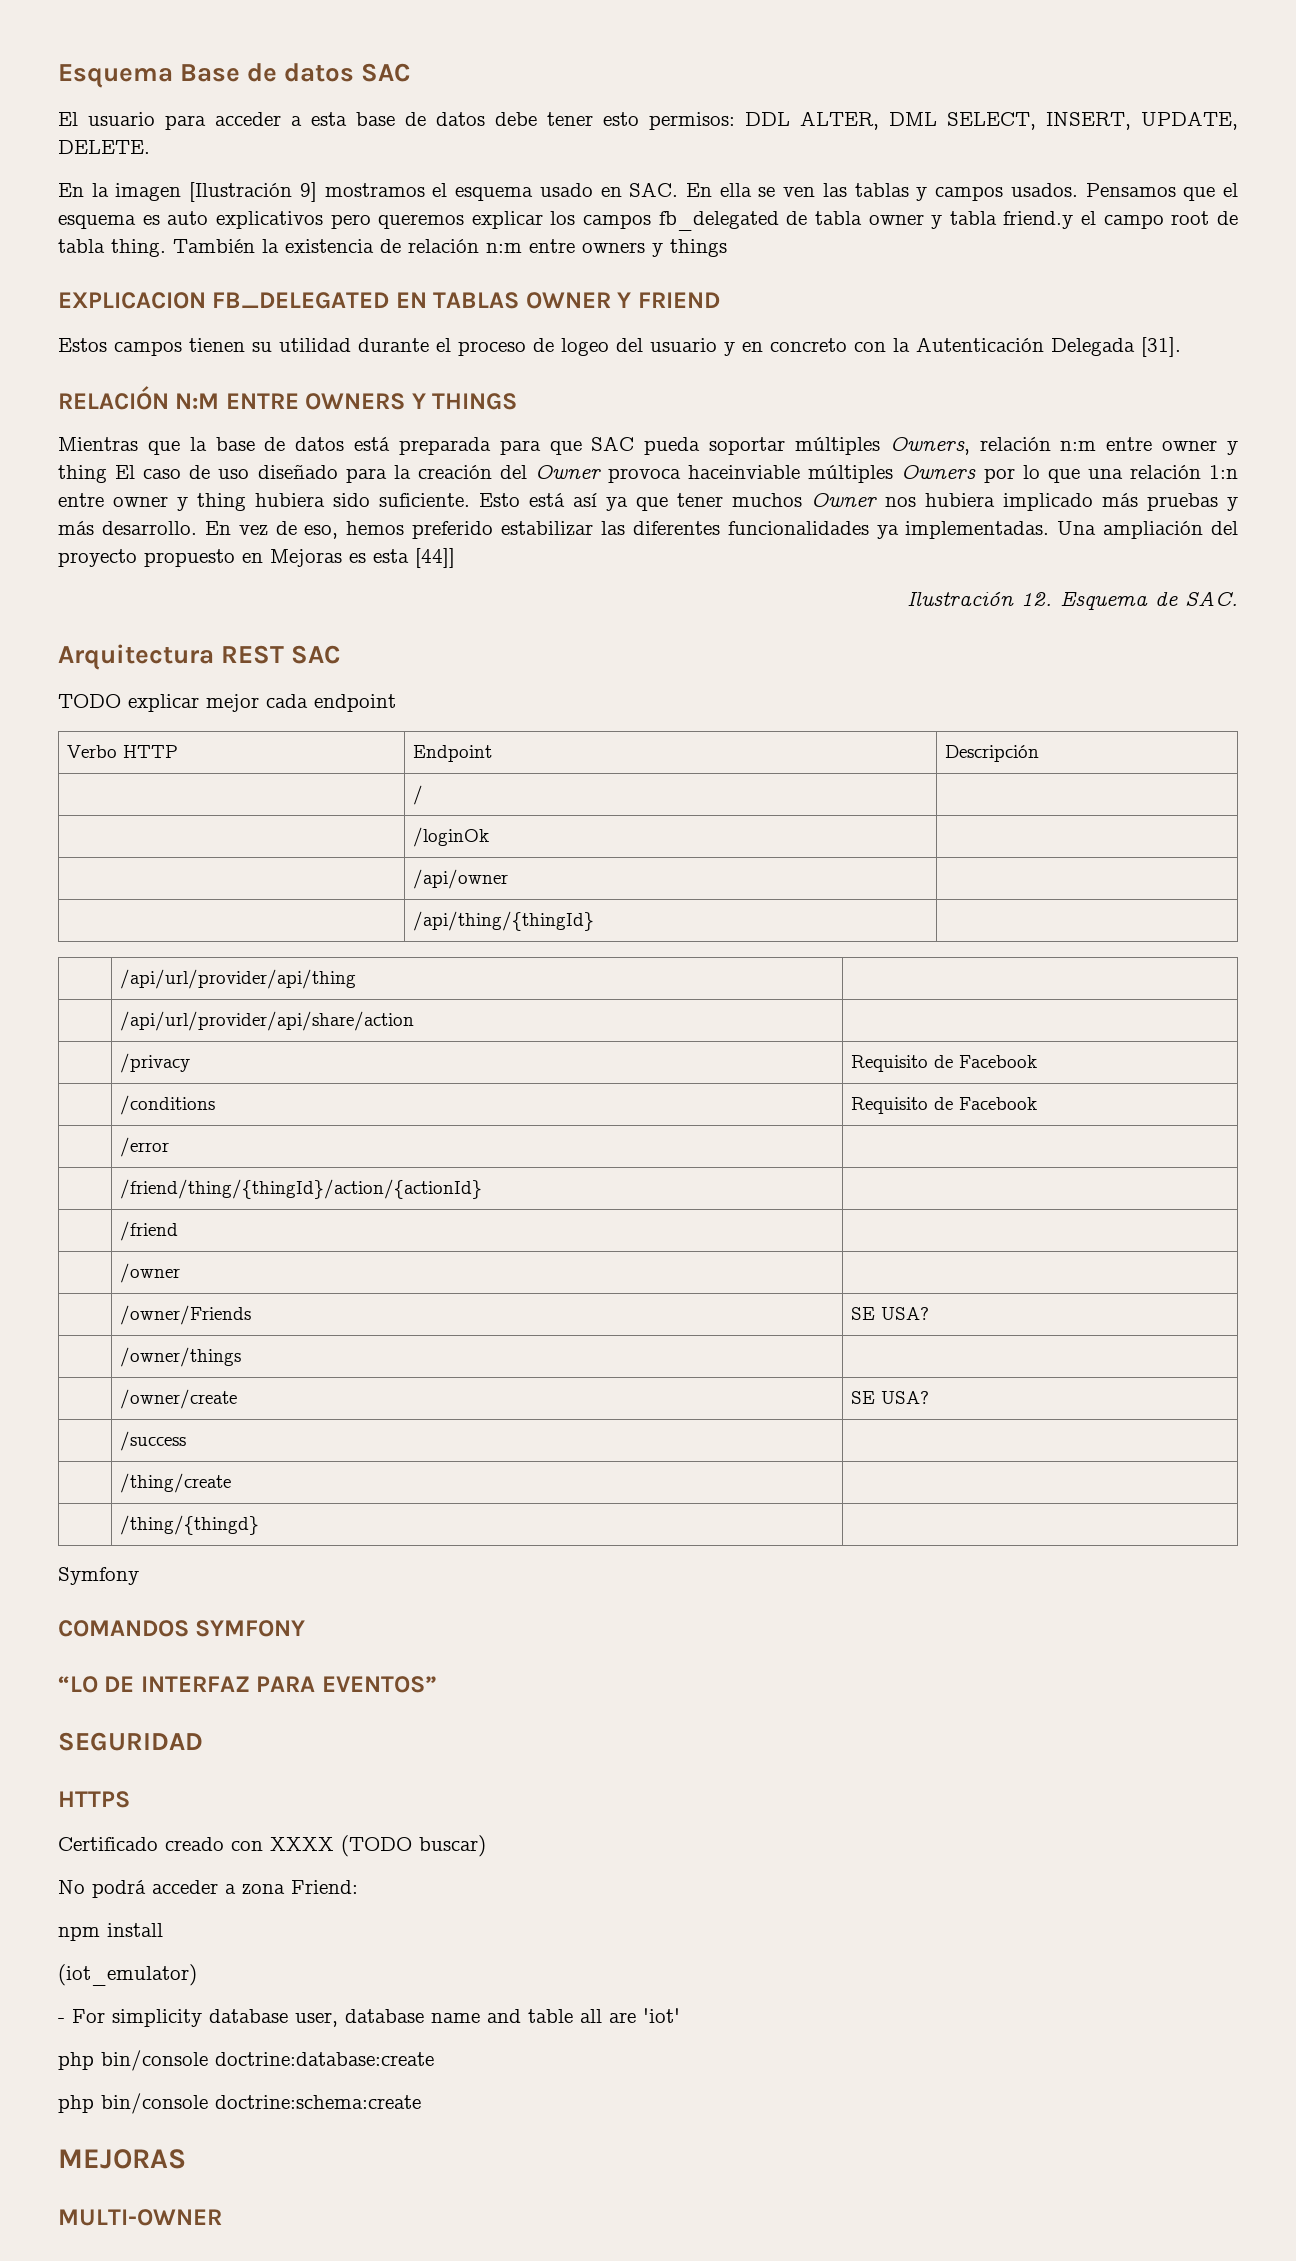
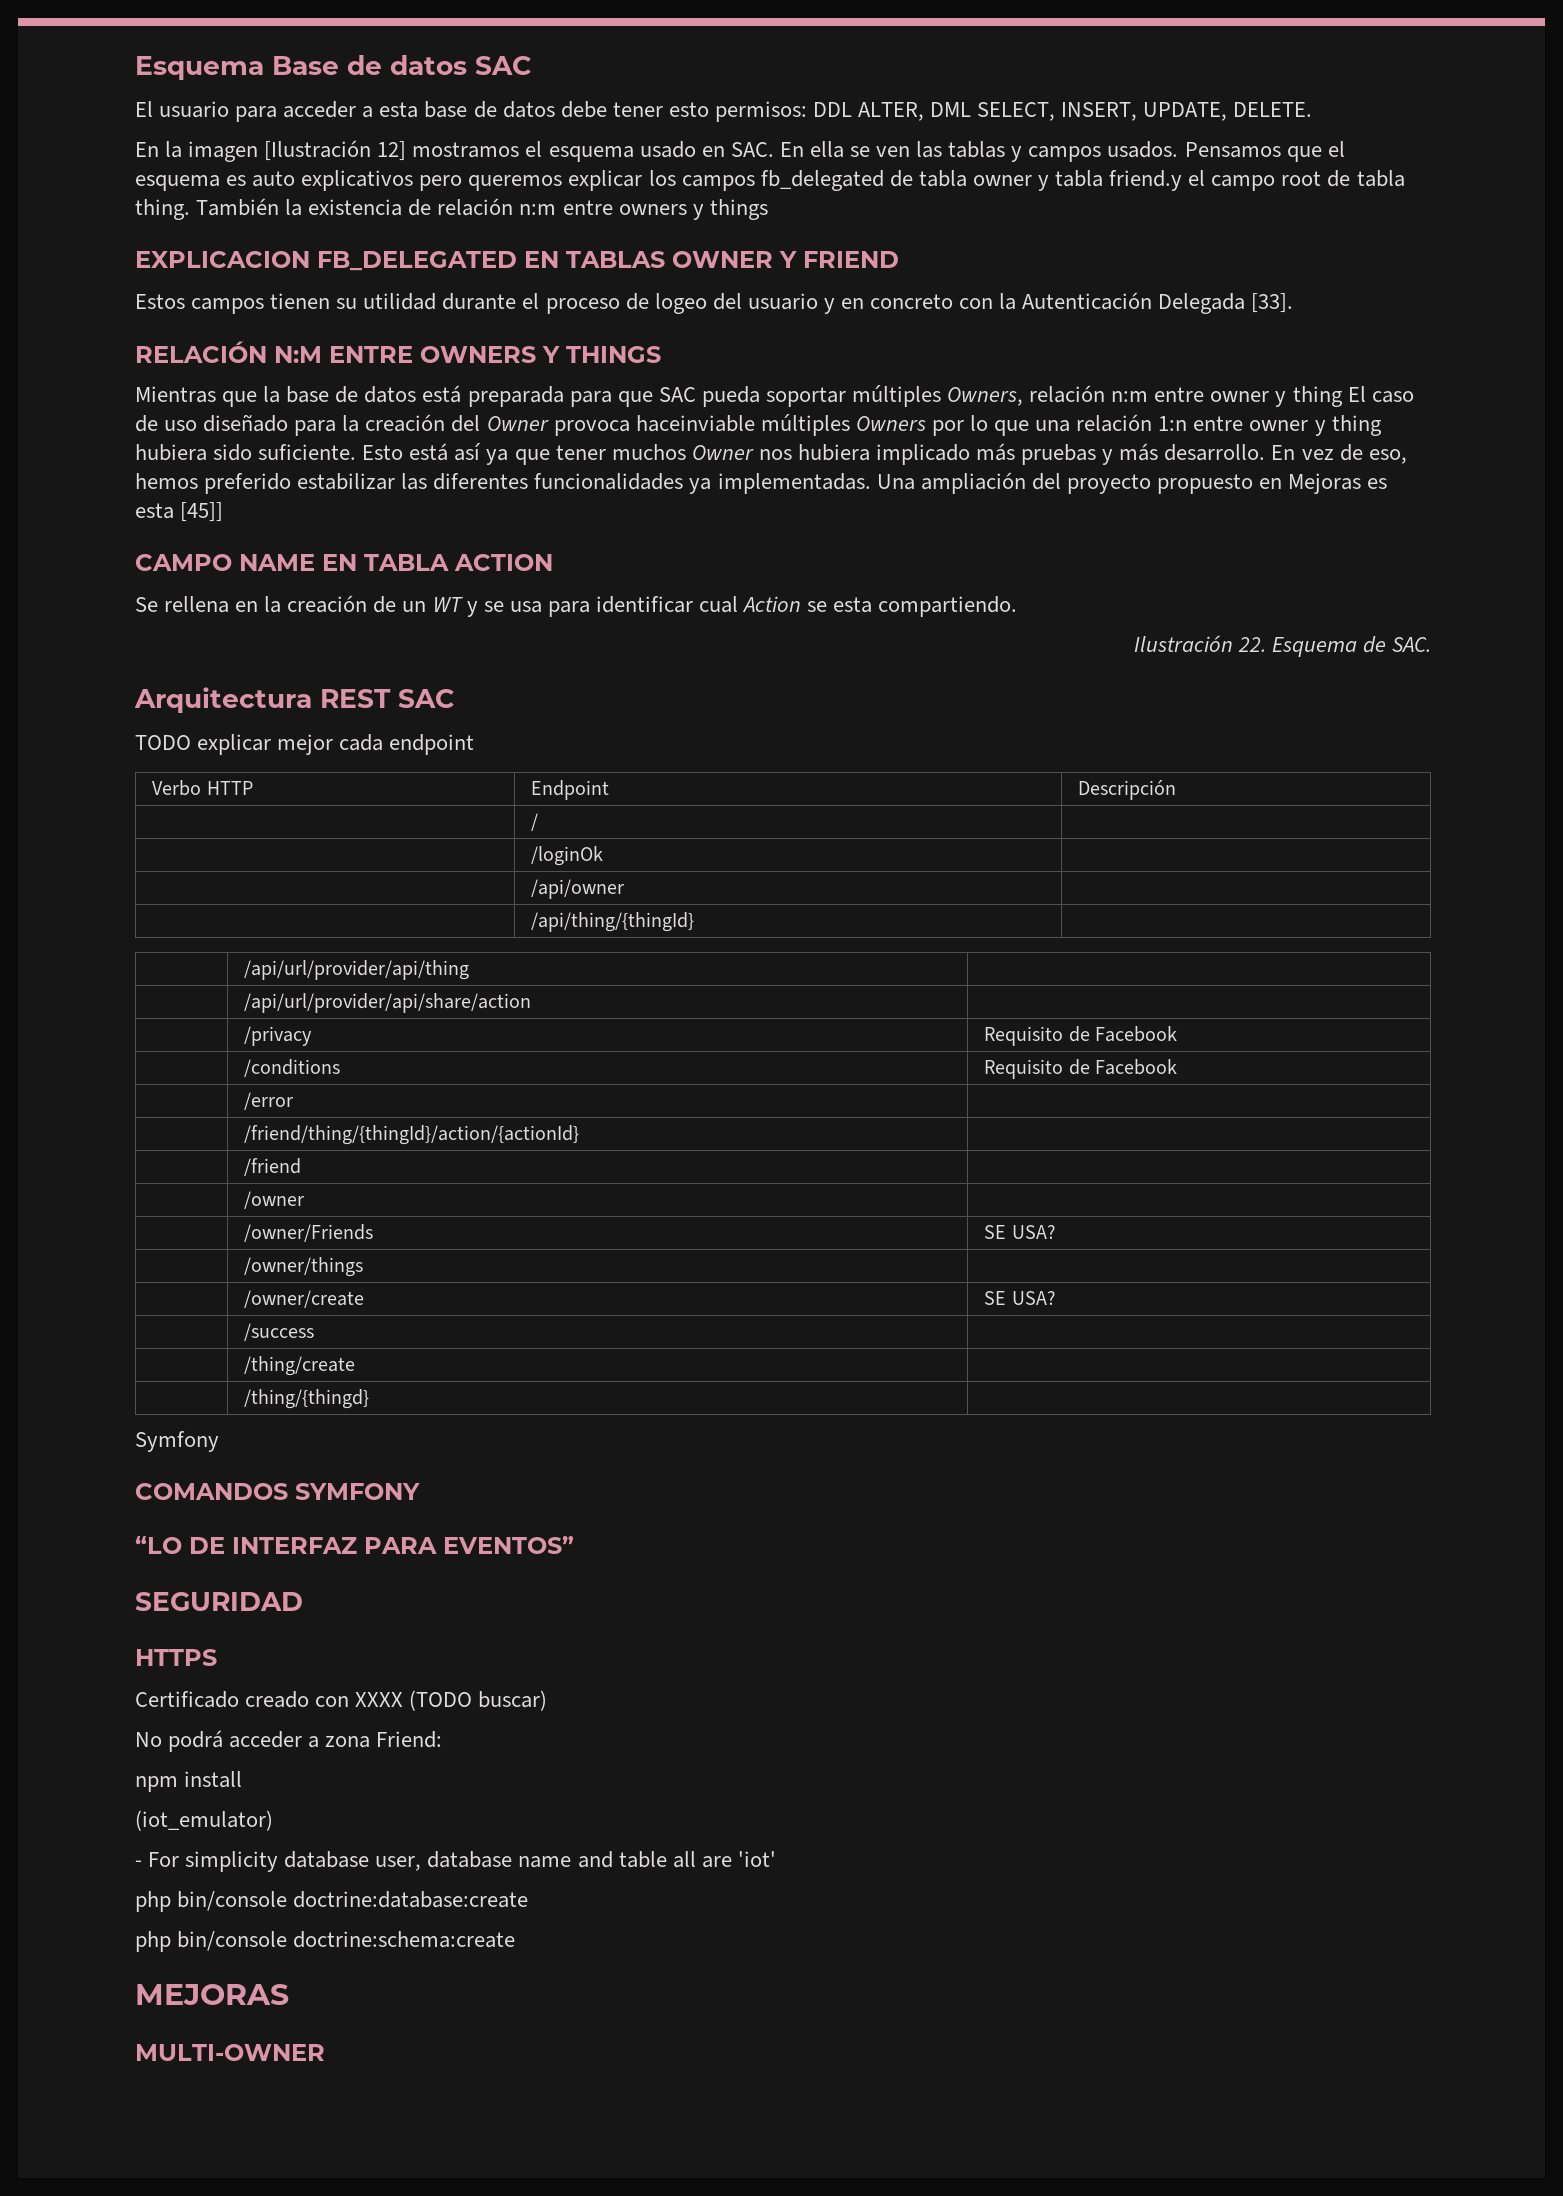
- En la imagen [Ilustración 9] mostramos el esquema usado en SAC. En ella se ven las tablas y campos usados.
+ En la imagen [Ilustración 12] mostramos el esquema usado en SAC. En ella se ven las tablas y campos usados.
- Estos campos tienen su utilidad durante el proceso de logeo del usuario y en concreto con la Autenticación Delegada [31].
+ Estos campos tienen su utilidad durante el proceso de logeo del usuario y en concreto con la Autenticación Delegada [33].
- Una ampliación del proyecto propuesto en Mejoras es esta [44]]
+ Una ampliación del proyecto propuesto en Mejoras es esta [45]]
+ CAMPO NAME EN TABLA ACTION
+ Se rellena en la creación de un WT y se usa para identificar cual Action se esta compartiendo.
- Ilustración 12. Esquema de SAC.
+ Ilustración 22. Esquema de SAC.

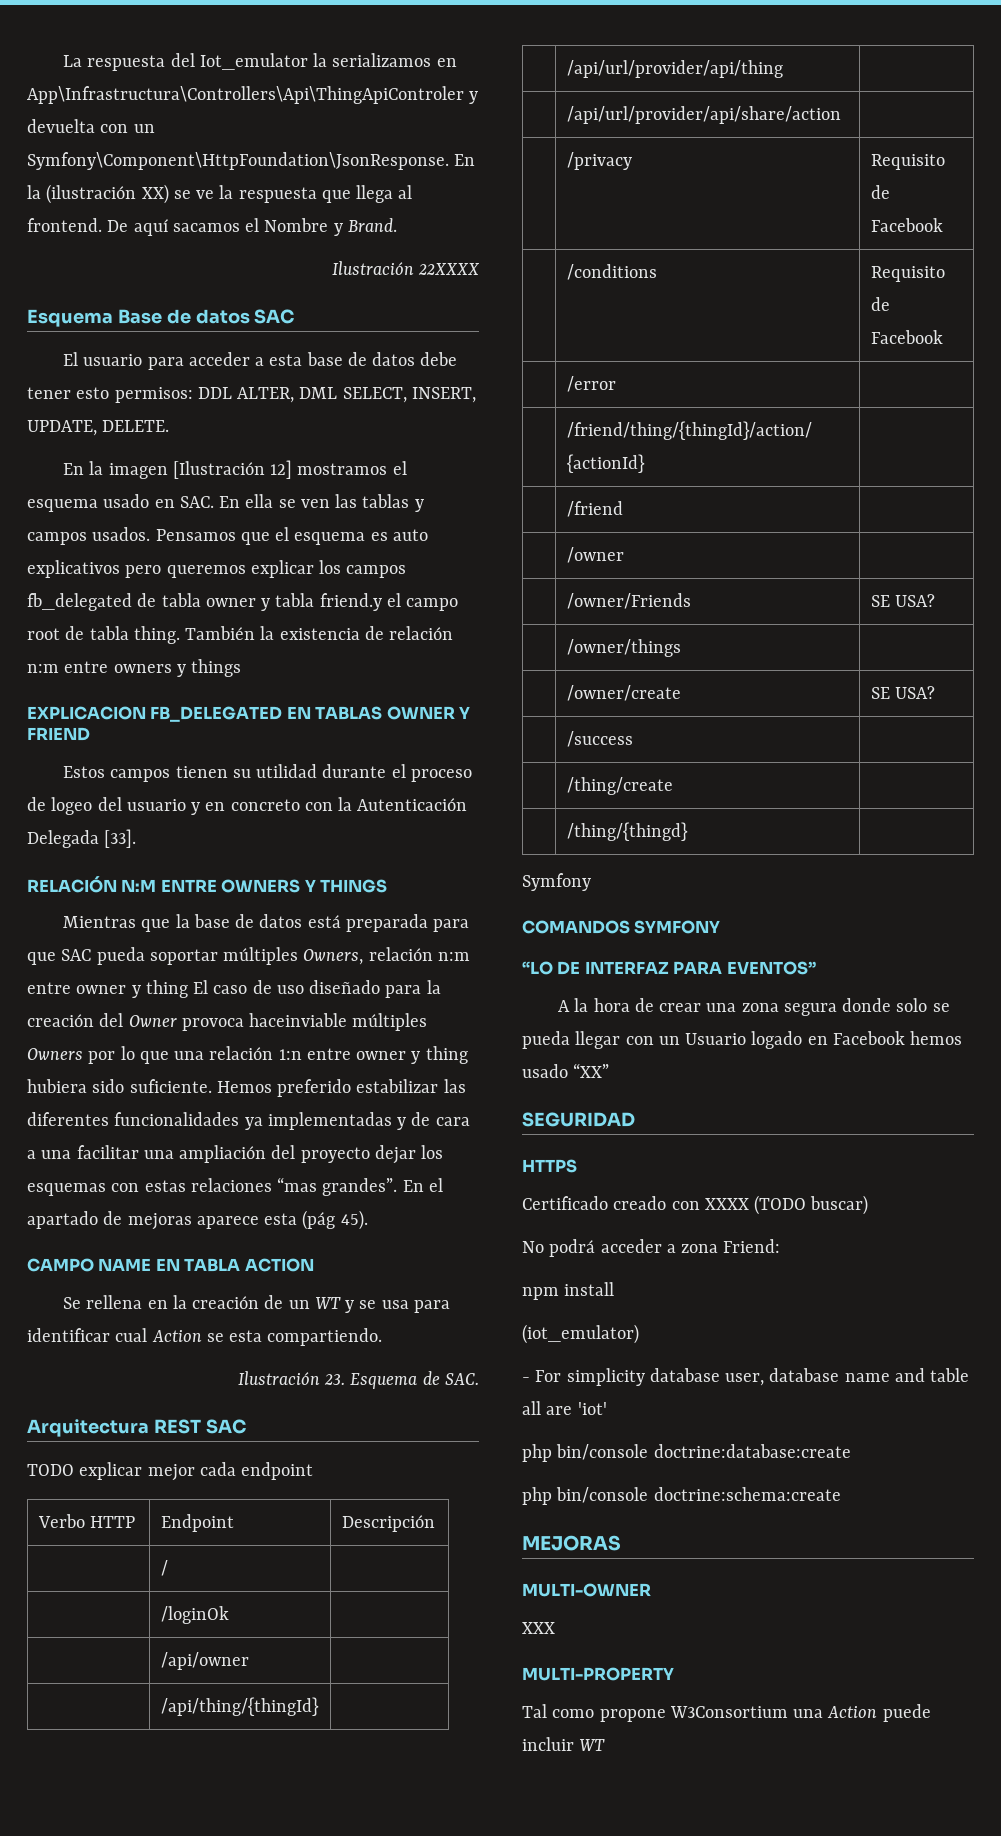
+ La respuesta del Iot_emulator la serializamos en App\Infrastructura\Controllers\Api\ThingApiControler y devuelta con un Symfony\Component\HttpFoundation\JsonResponse. En la (ilustración XX) se ve la respuesta que llega al frontend. De aquí sacamos el Nombre y Brand.
+ Ilustración 22XXXX
- Esto está así ya que tener muchos Owner nos hubiera implicado más pruebas y más desarrollo. En vez de eso, hemos preferido estabilizar las diferentes funcionalidades ya implementadas. Una ampliación del proyecto propuesto en Mejoras es esta [45]]
+ Hemos preferido estabilizar las diferentes funcionalidades ya implementadas y de cara a una facilitar una ampliación del proyecto dejar los esquemas con estas relaciones “mas grandes”. En el apartado de mejoras aparece esta (pág 45).
- Ilustración 22. Esquema de SAC.
+ Ilustración 23. Esquema de SAC.
+ A la hora de crear una zona segura donde solo se pueda llegar con un Usuario logado en Facebook hemos usado “XX”
+ XXX
+ MULTI-PROPERTY
+ Tal como propone W3Consortium una Action puede incluir WT

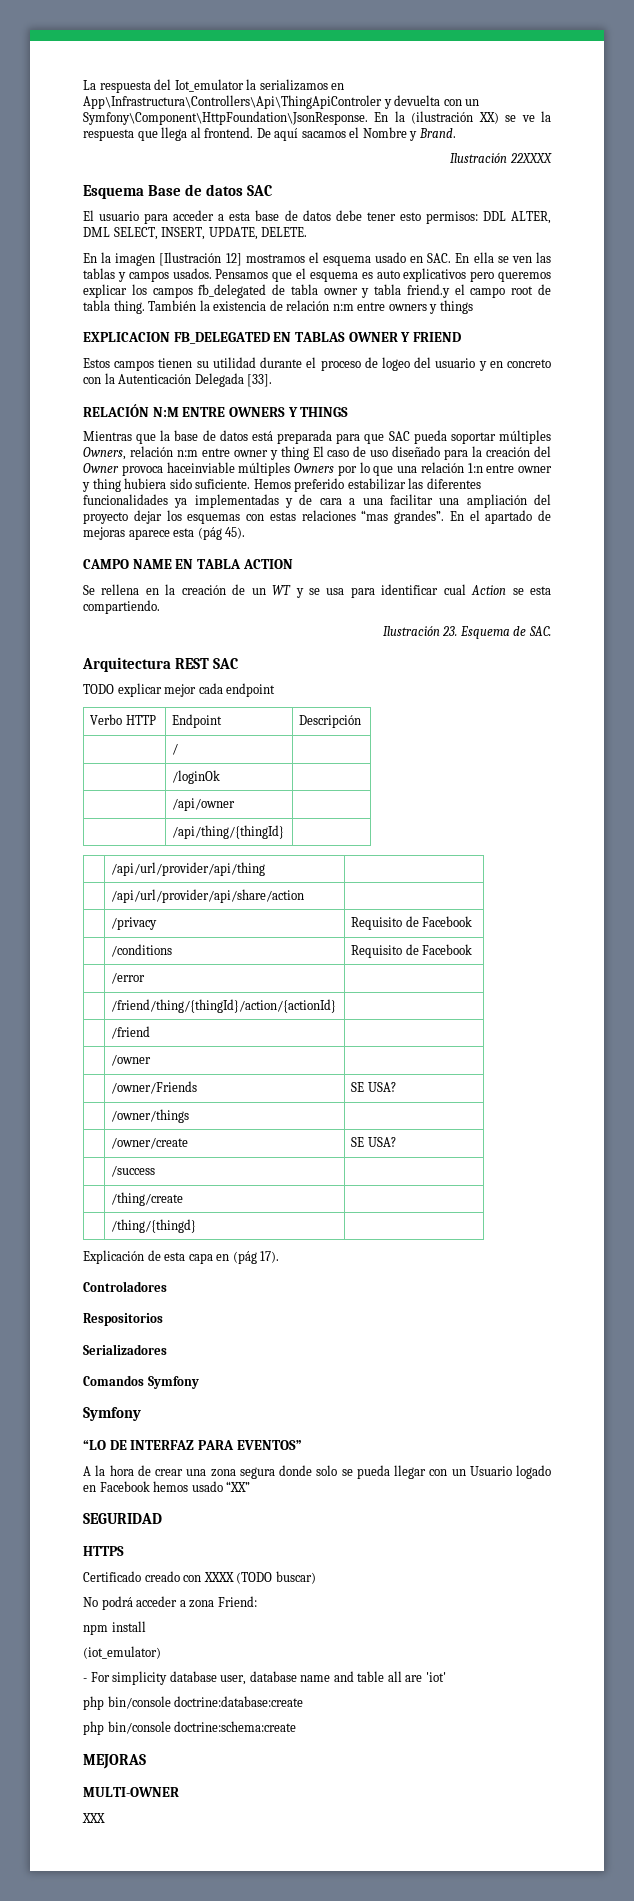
+ Explicación de esta capa en (pág 17).
+ Controladores
+ Respositorios
+ Serializadores
+ Comandos Symfony
  Symfony
- COMANDOS SYMFONY
- MULTI-PROPERTY
- Tal como propone W3Consortium una Action puede incluir WT

